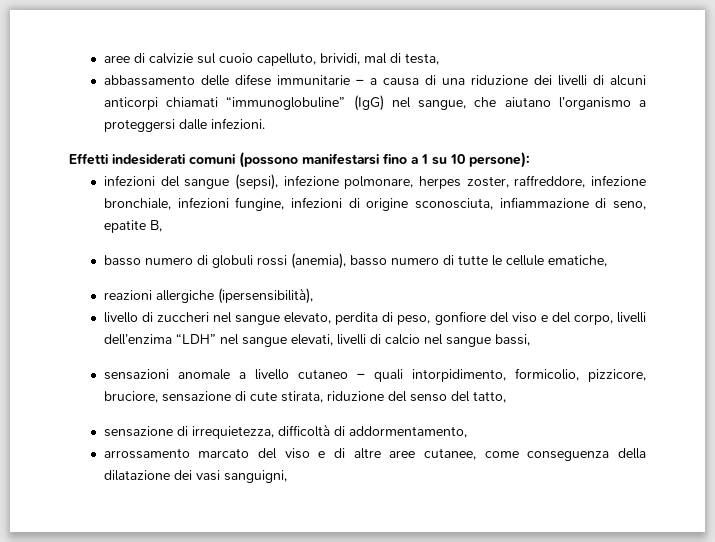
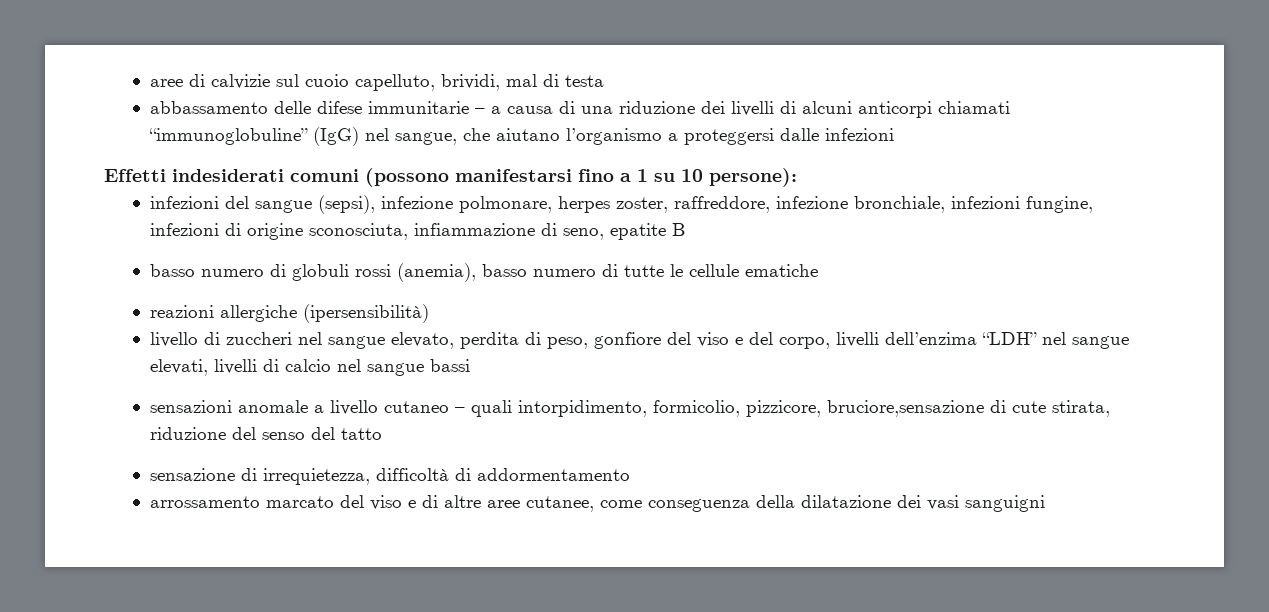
- aree di calvizie sul cuoio capelluto, brividi, mal di testa,
+ aree di calvizie sul cuoio capelluto, brividi, mal di testa
- abbassamento delle difese immunitarie – a causa di una riduzione dei livelli di alcuni anticorpi chiamati “immunoglobuline” (IgG) nel sangue, che aiutano l’organismo a proteggersi dalle infezioni.
+ abbassamento delle difese immunitarie – a causa di una riduzione dei livelli di alcuni anticorpi chiamati “immunoglobuline” (IgG) nel sangue, che aiutano l’organismo a proteggersi dalle infezioni
- infezioni del sangue (sepsi), infezione polmonare, herpes zoster, raffreddore, infezione bronchiale, infezioni fungine, infezioni di origine sconosciuta, infiammazione di seno, epatite B,
+ infezioni del sangue (sepsi), infezione polmonare, herpes zoster, raffreddore, infezione bronchiale, infezioni fungine, infezioni di origine sconosciuta, infiammazione di seno, epatite B
- basso numero di globuli rossi (anemia), basso numero di tutte le cellule ematiche,
+ basso numero di globuli rossi (anemia), basso numero di tutte le cellule ematiche
- reazioni allergiche (ipersensibilità),
+ reazioni allergiche (ipersensibilità)
- livello di zuccheri nel sangue elevato, perdita di peso, gonfiore del viso e del corpo, livelli dell’enzima “LDH” nel sangue elevati, livelli di calcio nel sangue bassi,
+ livello di zuccheri nel sangue elevato, perdita di peso, gonfiore del viso e del corpo, livelli dell’enzima “LDH” nel sangue elevati, livelli di calcio nel sangue bassi
- sensazioni anomale a livello cutaneo – quali intorpidimento, formicolio, pizzicore, bruciore, sensazione di cute stirata, riduzione del senso del tatto,
+ sensazioni anomale a livello cutaneo – quali intorpidimento, formicolio, pizzicore, bruciore,sensazione di cute stirata, riduzione del senso del tatto
- sensazione di irrequietezza, difficoltà di addormentamento,
+ sensazione di irrequietezza, difficoltà di addormentamento
- arrossamento marcato del viso e di altre aree cutanee, come conseguenza della dilatazione dei vasi sanguigni,
+ arrossamento marcato del viso e di altre aree cutanee, come conseguenza della dilatazione dei vasi sanguigni

